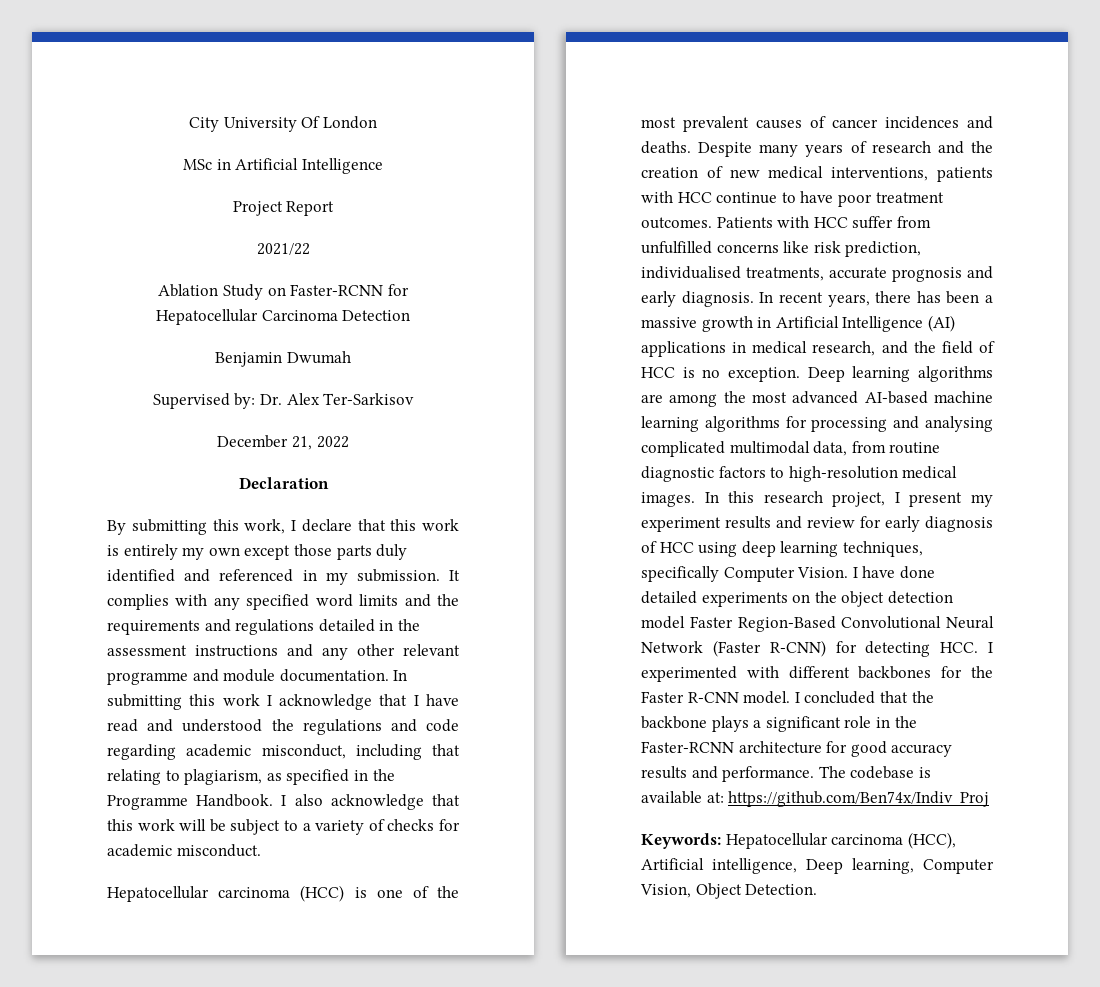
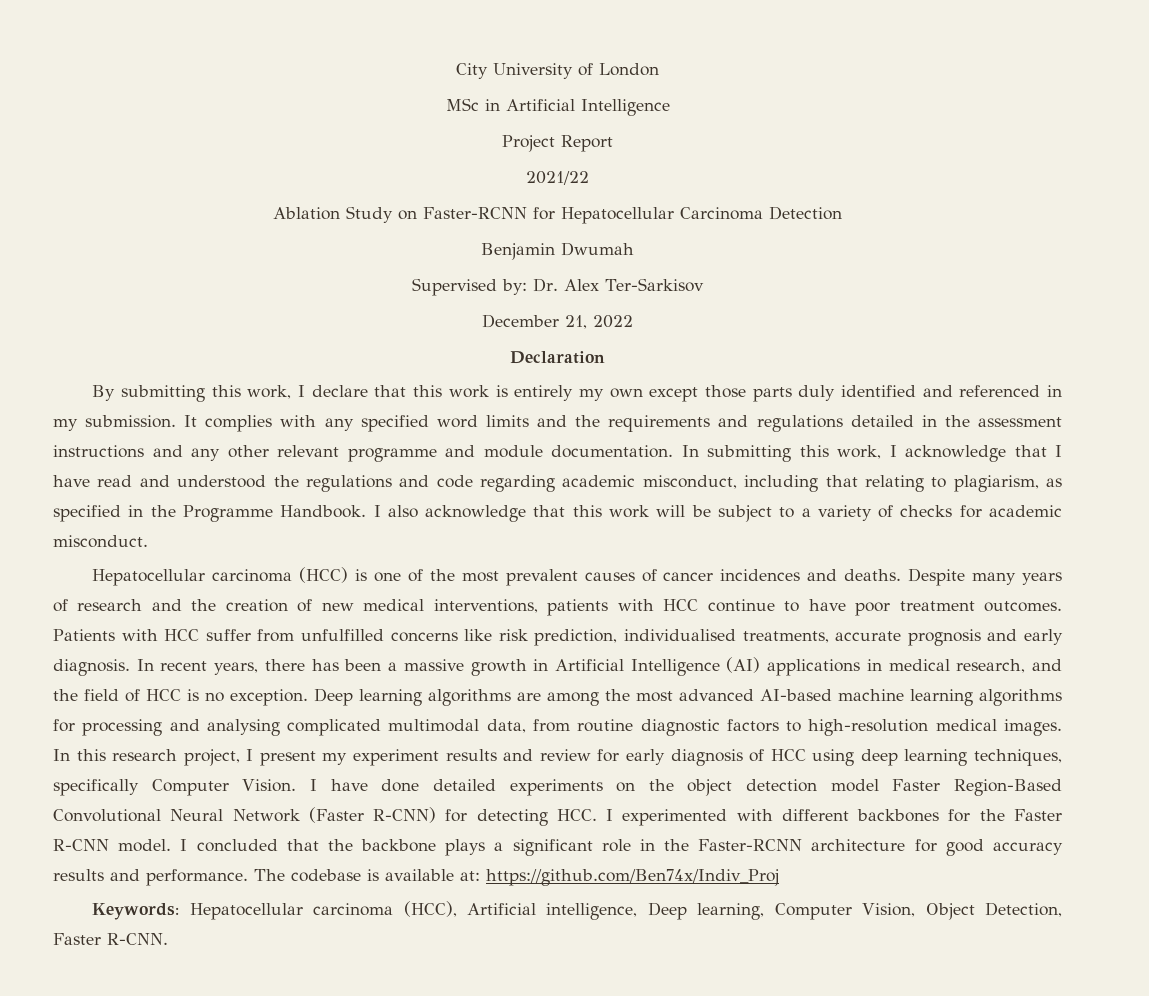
- City University Of London
+ City University of London
- In submitting this work I acknowledge that I have read and understood the regulations and code regarding academic misconduct, including that relating to plagiarism, as specified in the Programme Handbook.
+ In submitting this work, I acknowledge that I have read and understood the regulations and code regarding academic misconduct, including that relating to plagiarism, as specified in the Programme Handbook.
- Keywords: Hepatocellular carcinoma (HCC), Artificial intelligence, Deep learning, Computer Vision, Object Detection.
+ Keywords: Hepatocellular carcinoma (HCC), Artificial intelligence, Deep learning, Computer Vision, Object Detection, Faster R-CNN.

